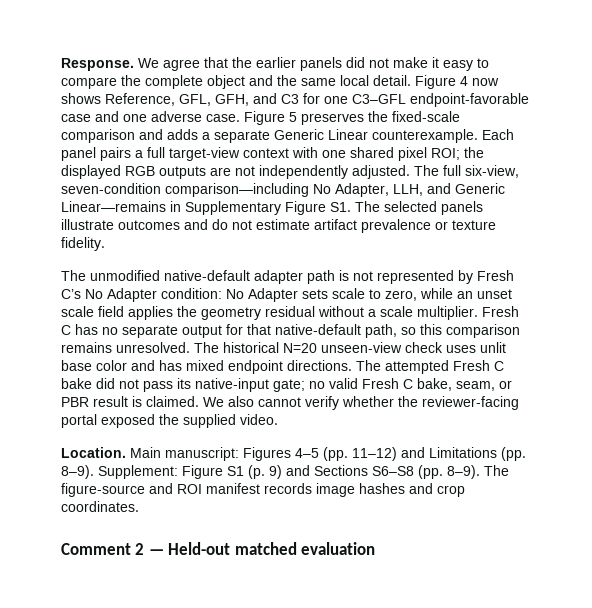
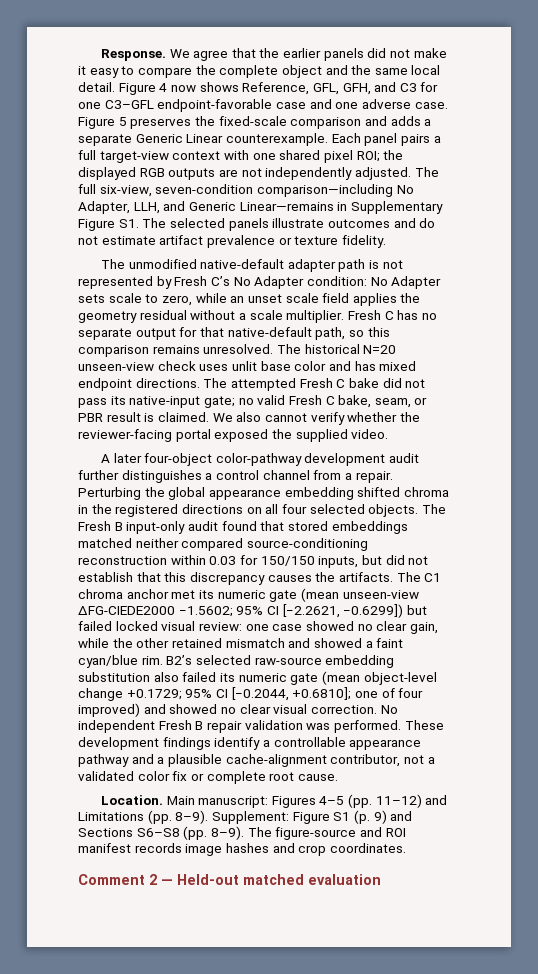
+ A later four-object color-pathway development audit further distinguishes a control channel from a repair. Perturbing the global appearance embedding shifted chroma in the registered directions on all four selected objects. The Fresh B input-only audit found that stored embeddings matched neither compared source-conditioning reconstruction within 0.03 for 150/150 inputs, but did not establish that this discrepancy causes the artifacts. The C1 chroma anchor met its numeric gate (mean unseen-view ΔFG-CIEDE2000 −1.5602; 95% CI [−2.2621, −0.6299]) but failed locked visual review: one case showed no clear gain, while the other retained mismatch and showed a faint cyan/blue rim. B2’s selected raw-source embedding substitution also failed its numeric gate (mean object-level change +0.1729; 95% CI [−0.2044, +0.6810]; one of four improved) and showed no clear visual correction. No independent Fresh B repair validation was performed. These development findings identify a controllable appearance pathway and a plausible cache-alignment contributor, not a validated color fix or complete root cause.

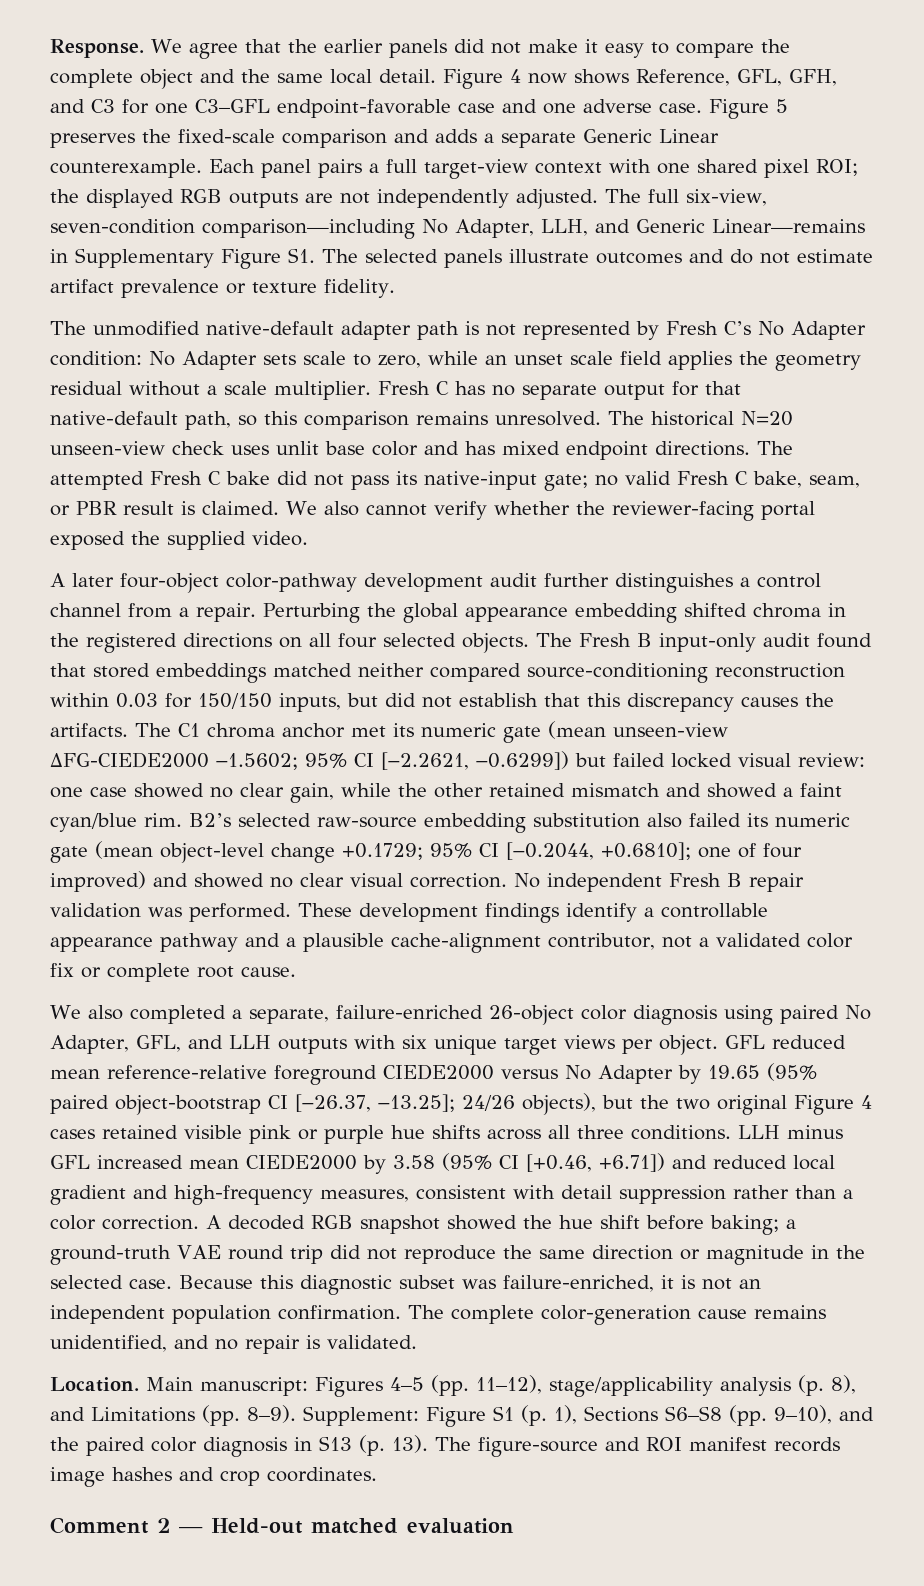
+ We also completed a separate, failure-enriched 26-object color diagnosis using paired No Adapter, GFL, and LLH outputs with six unique target views per object. GFL reduced mean reference-relative foreground CIEDE2000 versus No Adapter by 19.65 (95% paired object-bootstrap CI [−26.37, −13.25]; 24/26 objects), but the two original Figure 4 cases retained visible pink or purple hue shifts across all three conditions. LLH minus GFL increased mean CIEDE2000 by 3.58 (95% CI [+0.46, +6.71]) and reduced local gradient and high-frequency measures, consistent with detail suppression rather than a color correction. A decoded RGB snapshot showed the hue shift before baking; a ground-truth VAE round trip did not reproduce the same direction or magnitude in the selected case. Because this diagnostic subset was failure-enriched, it is not an independent population confirmation. The complete color-generation cause remains unidentified, and no repair is validated.
- Main manuscript: Figures 4–5 (pp. 11–12) and Limitations (pp. 8–9).
+ Main manuscript: Figures 4–5 (pp. 11–12), stage/applicability analysis (p. 8), and Limitations (pp. 8–9).
- Supplement: Figure S1 (p. 9) and Sections S6–S8 (pp. 8–9).
+ Supplement: Figure S1 (p. 1), Sections S6–S8 (pp. 9–10), and the paired color diagnosis in S13 (p. 13).

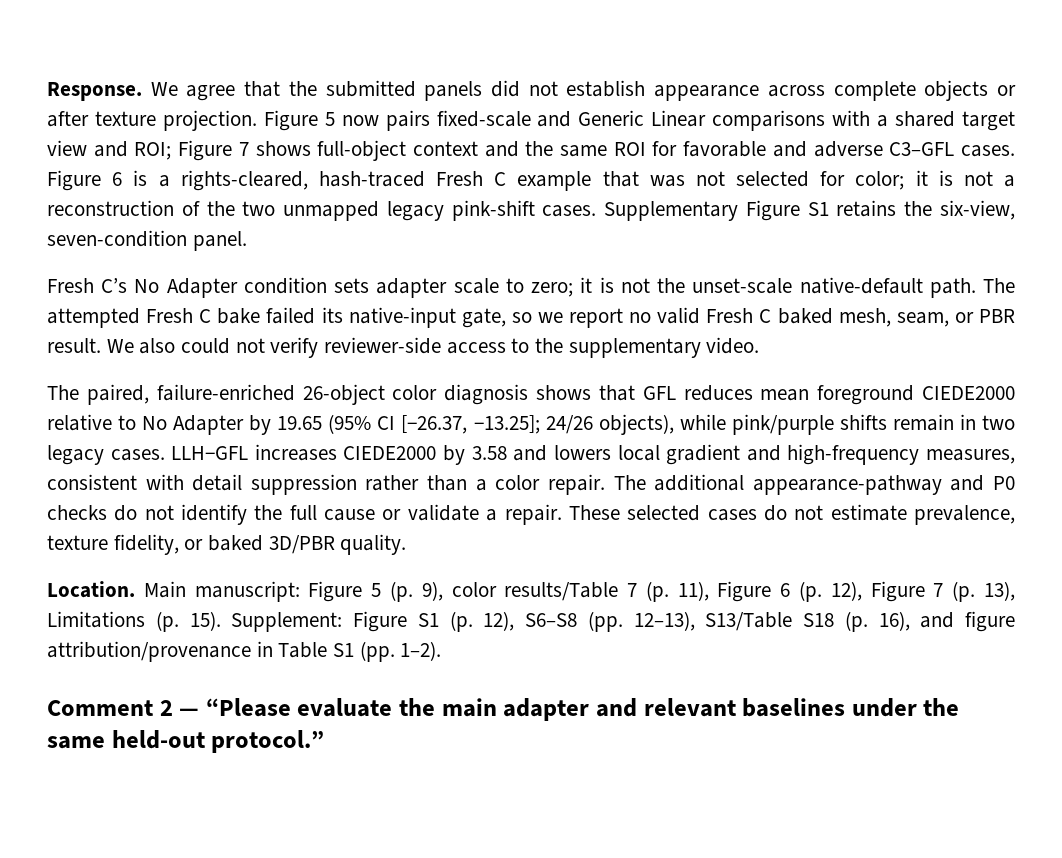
- We agree that the earlier panels did not make it easy to compare the complete object and the same local detail. Figure 4 now shows Reference, GFL, GFH, and C3 for one C3–GFL endpoint-favorable case and one adverse case. Figure 5 preserves the fixed-scale comparison and adds a separate Generic Linear counterexample. Each panel pairs a full target-view context with one shared pixel ROI; the displayed RGB outputs are not independently adjusted. The full six-view, seven-condition comparison—including No Adapter, LLH, and Generic Linear—remains in Supplementary Figure S1. The selected panels illustrate outcomes and do not estimate artifact prevalence or texture fidelity.
- The unmodified native-default adapter path is not represented by Fresh C’s No Adapter condition: No Adapter sets scale to zero, while an unset scale field applies the geometry residual without a scale multiplier. Fresh C has no separate output for that native-default path, so this comparison remains unresolved. The historical N=20 unseen-view check uses unlit base color and has mixed endpoint directions.
+ We agree that the submitted panels did not establish appearance across complete objects or after texture projection. Figure 5 now pairs fixed-scale and Generic Linear comparisons with a shared target view and ROI; Figure 7 shows full-object context and the same ROI for favorable and adverse C3–GFL cases. Figure 6 is a rights-cleared, hash-traced Fresh C example that was not selected for color; it is not a reconstruction of the two unmapped legacy pink-shift cases. Supplementary Figure S1 retains the six-view, seven-condition panel.
+ Fresh C’s No Adapter condition sets adapter scale to zero; it is not the unset-scale native-default path.
- The attempted Fresh C bake did not pass its native-input gate; no valid Fresh C bake, seam, or PBR result is claimed. We also cannot verify whether the reviewer-facing portal exposed the supplied video.
- A later four-object color-pathway development audit further distinguishes a control channel from a repair. Perturbing the global appearance embedding shifted chroma in the registered directions on all four selected objects. The Fresh B input-only audit found that stored embeddings matched neither compared source-conditioning reconstruction within 0.03 for 150/150 inputs, but did not establish that this discrepancy causes the artifacts. The C1 chroma anchor met its numeric gate (mean unseen-view ΔFG-CIEDE2000 −1.5602; 95% CI [−2.2621, −0.6299]) but failed locked visual review: one case showed no clear gain, while the other retained mismatch and showed a faint cyan/blue rim. B2’s selected raw-source embedding substitution also failed its numeric gate (mean object-level change +0.1729; 95% CI [−0.2044, +0.6810]; one of four improved) and showed no clear visual correction. No independent Fresh B repair validation was performed. These development findings identify a controllable appearance pathway and a plausible cache-alignment contributor, not a validated color fix or complete root cause.
- We also completed a separate, failure-enriched 26-object color diagnosis using paired No Adapter, GFL, and LLH outputs with six unique target views per object. GFL reduced mean reference-relative foreground CIEDE2000 versus No Adapter by 19.65 (95% paired object-bootstrap CI [−26.37, −13.25]; 24/26 objects), but the two original Figure 4 cases retained visible pink or purple hue shifts across all three conditions. LLH minus GFL increased mean CIEDE2000 by 3.58 (95% CI [+0.46, +6.71]) and reduced local gradient and high-frequency measures, consistent with detail suppression rather than a color correction. A decoded RGB snapshot showed the hue shift before baking; a ground-truth VAE round trip did not reproduce the same direction or magnitude in the selected case. Because this diagnostic subset was failure-enriched, it is not an independent population confirmation. The complete color-generation cause remains unidentified, and no repair is validated.
- Location. Main manuscript: Figures 4–5 (pp. 11–12), stage/applicability analysis (p. 8), and Limitations (pp. 8–9). Supplement: Figure S1 (p. 1), Sections S6–S8 (pp. 9–10), and the paired color diagnosis in S13 (p. 13). The figure-source and ROI manifest records image hashes and crop coordinates.
- Comment 2 — Held-out matched evaluation
+ The attempted Fresh C bake failed its native-input gate, so we report no valid Fresh C baked mesh, seam, or PBR result. We also could not verify reviewer-side access to the supplementary video.
+ The paired, failure-enriched 26-object color diagnosis shows that GFL reduces mean foreground CIEDE2000 relative to No Adapter by 19.65 (95% CI [−26.37, −13.25]; 24/26 objects), while pink/purple shifts remain in two legacy cases. LLH−GFL increases CIEDE2000 by 3.58 and lowers local gradient and high-frequency measures, consistent with detail suppression rather than a color repair. The additional appearance-pathway and P0 checks do not identify the full cause or validate a repair. These selected cases do not estimate prevalence, texture fidelity, or baked 3D/PBR quality.
+ Location. Main manuscript: Figure 5 (p. 9), color results/Table 7 (p. 11), Figure 6 (p. 12), Figure 7 (p. 13), Limitations (p. 15). Supplement: Figure S1 (p. 12), S6–S8 (pp. 12–13), S13/Table S18 (p. 16), and figure attribution/provenance in Table S1 (pp. 1–2).
+ Comment 2 — “Please evaluate the main adapter and relevant baselines under the same held-out protocol.”

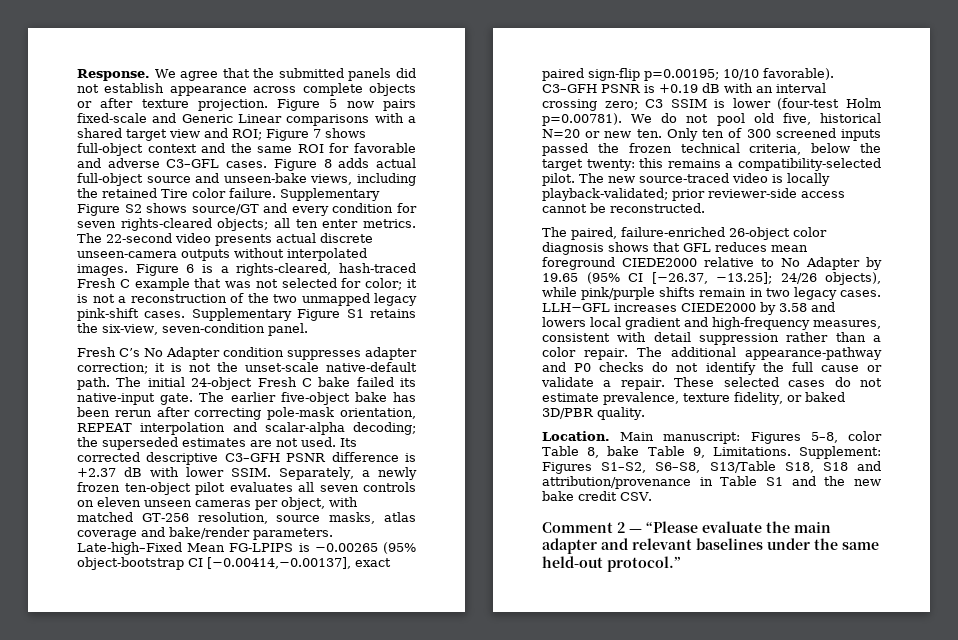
- Figure 6 is a rights-cleared, hash-traced Fresh C example that was not selected for color; it is not a reconstruction of the two unmapped legacy pink-shift cases.
+ Figure 8 adds actual full-object source and unseen-bake views, including the retained Tire color failure. Supplementary Figure S2 shows source/GT and every condition for seven rights-cleared objects; all ten enter metrics. The 22-second video presents actual discrete unseen-camera outputs without interpolated images. Figure 6 is a rights-cleared, hash-traced Fresh C example that was not selected for color; it is not a reconstruction of the two unmapped legacy pink-shift cases.
- Fresh C’s No Adapter condition sets adapter scale to zero; it is not the unset-scale native-default path.
+ Fresh C’s No Adapter condition suppresses adapter correction; it is not the unset-scale native-default path.
- The attempted Fresh C bake failed its native-input gate, so we report no valid Fresh C baked mesh, seam, or PBR result. We also could not verify reviewer-side access to the supplementary video.
+ The initial 24-object Fresh C bake failed its native-input gate. The earlier five-object bake has been rerun after correcting pole-mask orientation, REPEAT interpolation and scalar-alpha decoding; the superseded estimates are not used. Its corrected descriptive C3–GFH PSNR difference is +2.37 dB with lower SSIM. Separately, a newly frozen ten-object pilot evaluates all seven controls on eleven unseen cameras per object, with matched GT-256 resolution, source masks, atlas coverage and bake/render parameters. Late-high–Fixed Mean FG-LPIPS is −0.00265 (95% object-bootstrap CI [−0.00414,−0.00137], exact paired sign-flip p=0.00195; 10/10 favorable). C3–GFH PSNR is +0.19 dB with an interval crossing zero; C3 SSIM is lower (four-test Holm p=0.00781). We do not pool old five, historical N=20 or new ten. Only ten of 300 screened inputs passed the frozen technical criteria, below the target twenty: this remains a compatibility-selected pilot. The new source-traced video is locally playback-validated; prior reviewer-side access cannot be reconstructed.
- Main manuscript: Figure 5 (p. 9), color results/Table 7 (p. 11), Figure 6 (p. 12), Figure 7 (p. 13), Limitations (p. 15). Supplement: Figure S1 (p. 12), S6–S8 (pp. 12–13), S13/Table S18 (p. 16), and figure attribution/provenance in Table S1 (pp. 1–2).
+ Main manuscript: Figures 5–8, color Table 8, bake Table 9, Limitations. Supplement: Figures S1–S2, S6–S8, S13/Table S18, S18 and attribution/provenance in Table S1 and the new bake credit CSV.

